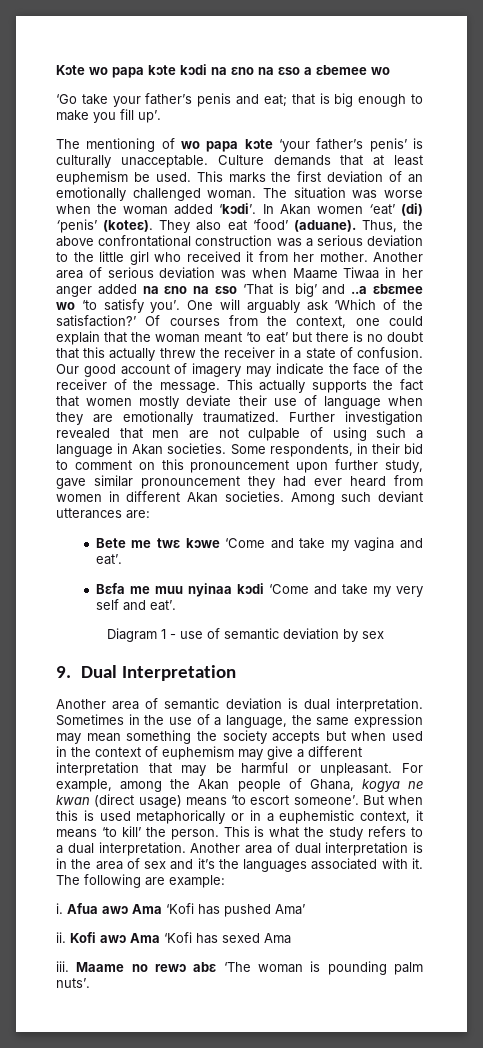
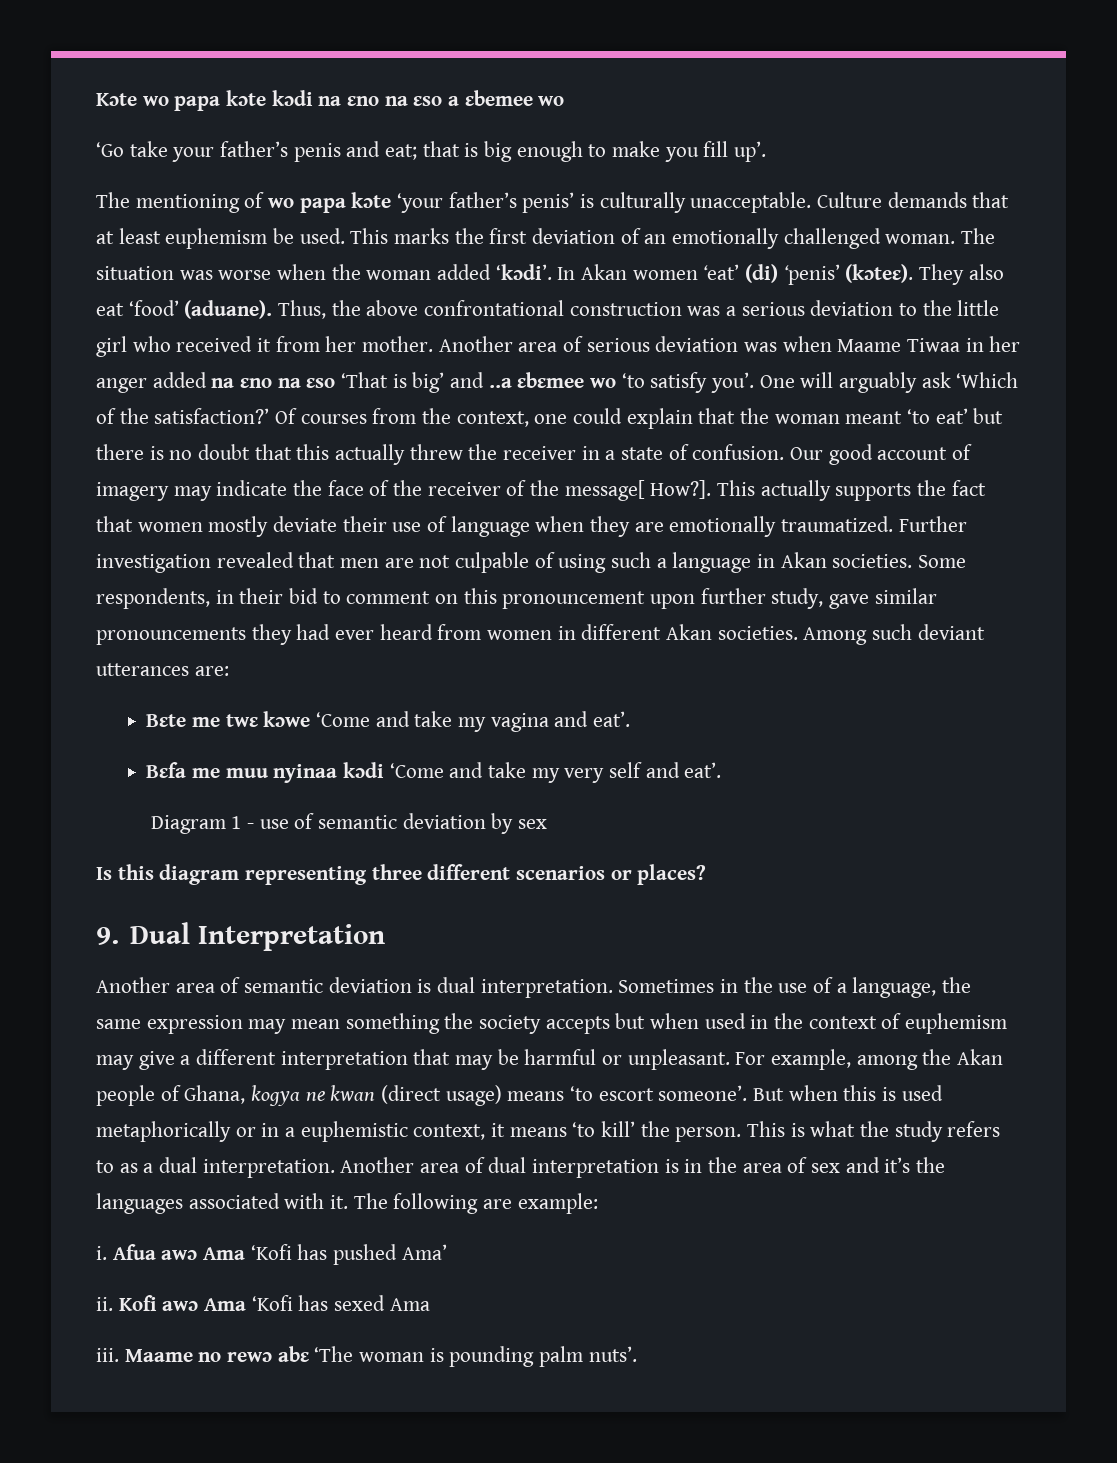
- In Akan women ‘eat’ (di) ‘penis’ (koteɛ).
+ In Akan women ‘eat’ (di) ‘penis’ (kɔteɛ).
- Our good account of imagery may indicate the face of the receiver of the message.
+ Our good account of imagery may indicate the face of the receiver of the message[ How?].
- Some respondents, in their bid to comment on this pronouncement upon further study, gave similar pronouncement they had ever heard from women in different Akan societies.
+ Some respondents, in their bid to comment on this pronouncement upon further study, gave similar pronouncements they had ever heard from women in different Akan societies.
- Bete me twɛ kɔwe ‘Come and take my vagina and eat’.
+ Bɛte me twɛ kɔwe ‘Come and take my vagina and eat’.
+ Is this diagram representing three different scenarios or places?
- This is what the study refers to a dual interpretation.
+ This is what the study refers to as a dual interpretation.

